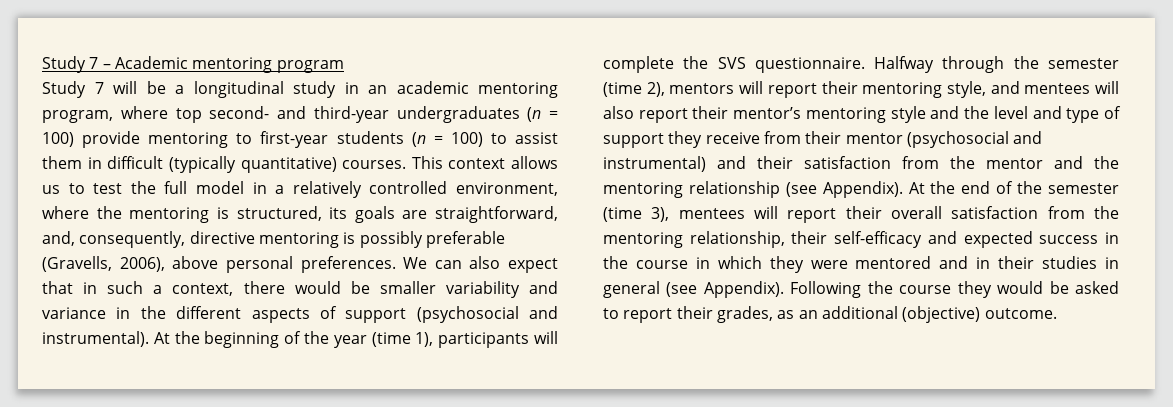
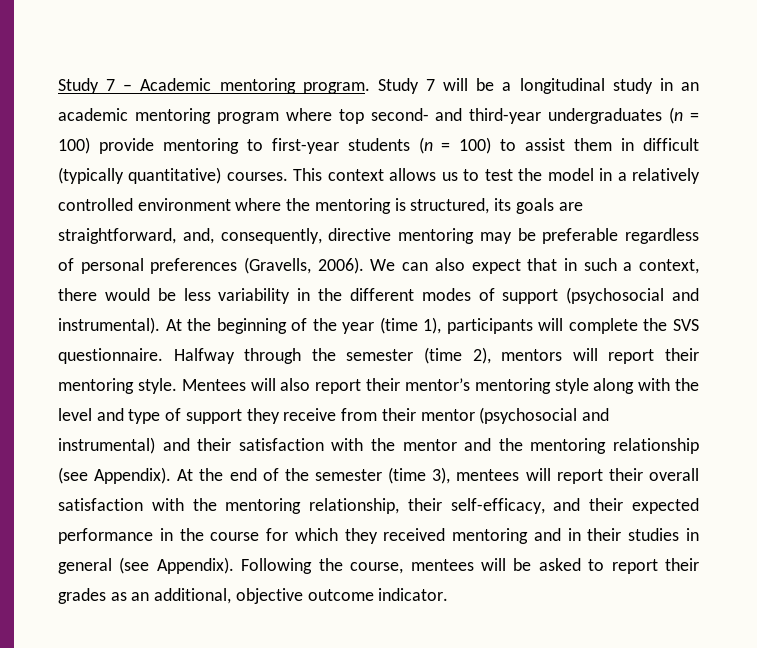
- Study 7 – Academic mentoring program
- Study 7 will be a longitudinal study in an academic mentoring program, where top second- and third-year undergraduates (n = 100) provide mentoring to first-year students (n = 100) to assist them in difficult (typically quantitative) courses.
+ Study 7 – Academic mentoring program. Study 7 will be a longitudinal study in an academic mentoring program where top second- and third-year undergraduates (n = 100) provide mentoring to first-year students (n = 100) to assist them in difficult (typically quantitative) courses.
- This context allows us to test the full model in a relatively controlled environment, where the mentoring is structured, its goals are straightforward, and, consequently, directive mentoring is possibly preferable (Gravells, 2006), above personal preferences.
+ This context allows us to test the model in a relatively controlled environment where the mentoring is structured, its goals are straightforward, and, consequently, directive mentoring may be preferable regardless of personal preferences (Gravells, 2006).
- We can also expect that in such a context, there would be smaller variability and variance in the different aspects of support (psychosocial and instrumental).
+ We can also expect that in such a context, there would be less variability in the different modes of support (psychosocial and instrumental).
- Halfway through the semester (time 2), mentors will report their mentoring style, and mentees will also report their mentor’s mentoring style and the level and type of support they receive from their mentor (psychosocial and instrumental) and their satisfaction from the mentor and the mentoring relationship (see Appendix).
+ Halfway through the semester (time 2), mentors will report their mentoring style. Mentees will also report their mentor’s mentoring style along with the level and type of support they receive from their mentor (psychosocial and instrumental) and their satisfaction with the mentor and the mentoring relationship (see Appendix).
- At the end of the semester (time 3), mentees will report their overall satisfaction from the mentoring relationship, their self-efficacy and expected success in the course in which they were mentored and in their studies in general (see Appendix).
+ At the end of the semester (time 3), mentees will report their overall satisfaction with the mentoring relationship, their self-efficacy, and their expected performance in the course for which they received mentoring and in their studies in general (see Appendix).
- Following the course they would be asked to report their grades, as an additional (objective) outcome.
+ Following the course, mentees will be asked to report their grades as an additional, objective outcome indicator.

